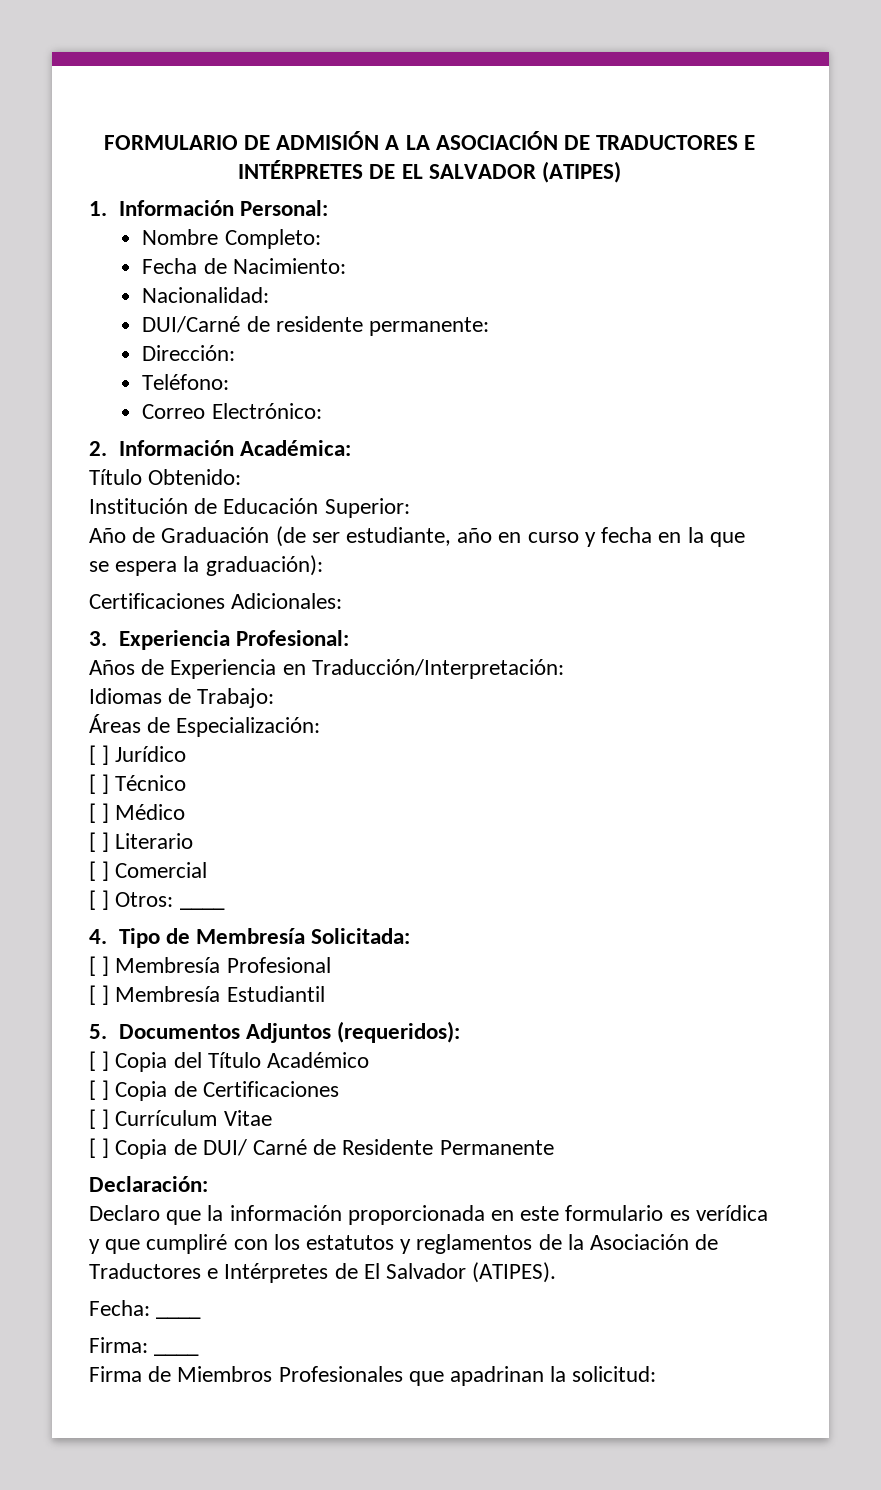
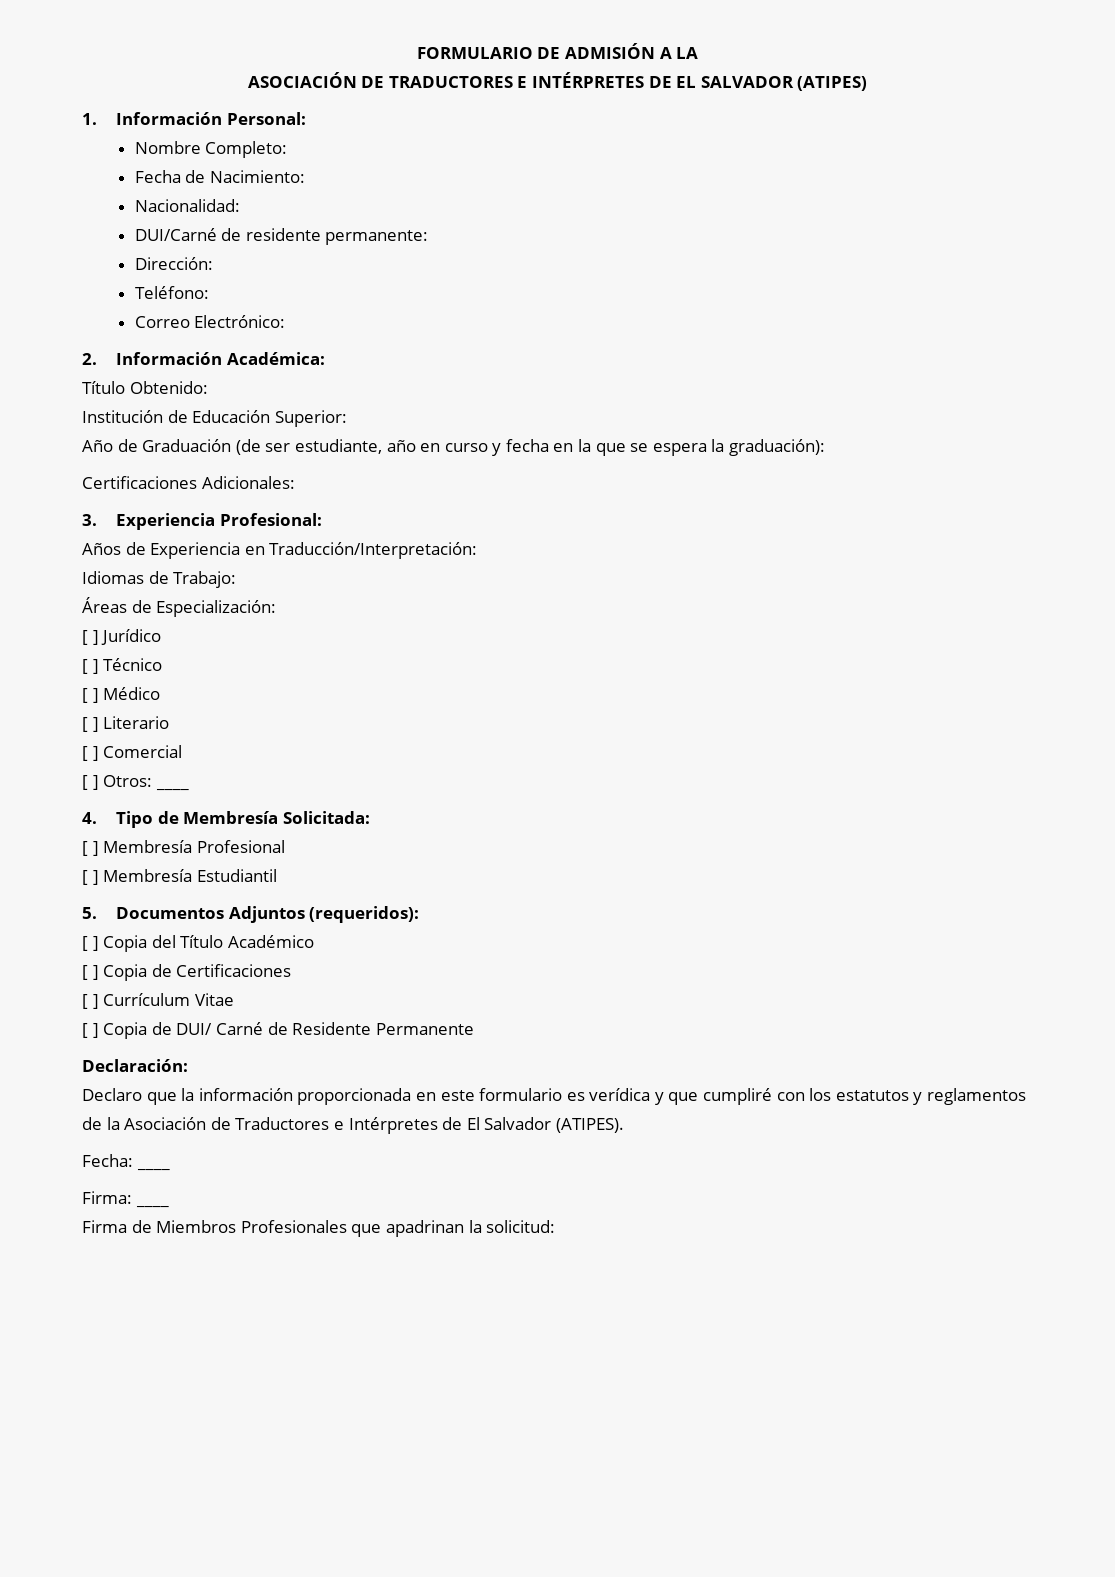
- FORMULARIO DE ADMISIÓN A LA ASOCIACIÓN DE TRADUCTORES E INTÉRPRETES DE EL SALVADOR (ATIPES)
+ FORMULARIO DE ADMISIÓN A LA
+ ASOCIACIÓN DE TRADUCTORES E INTÉRPRETES DE EL SALVADOR (ATIPES)

